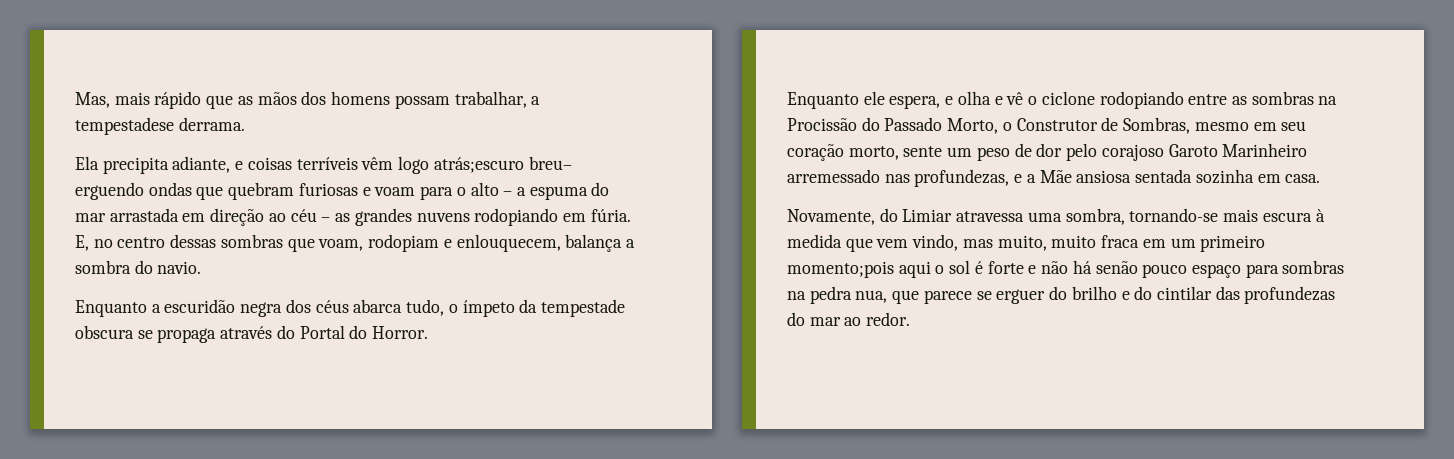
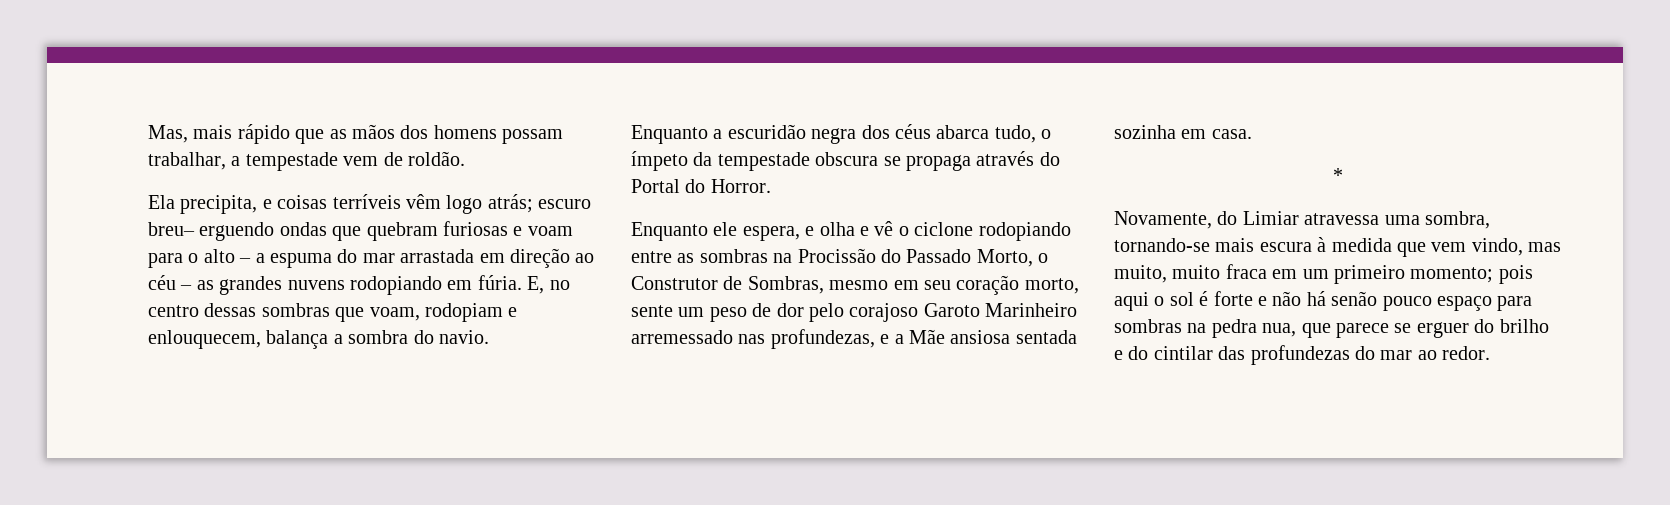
- Mas, mais rápido que as mãos dos homens possam trabalhar, a tempestadese derrama.
+ Mas, mais rápido que as mãos dos homens possam trabalhar, a tempestade vem de roldão.
- Ela precipita adiante, e coisas terríveis vêm logo atrás;escuro breu– erguendo ondas que quebram furiosas e voam para o alto – a espuma do mar arrastada em direção ao céu – as grandes nuvens rodopiando em fúria.
+ Ela precipita, e coisas terríveis vêm logo atrás; escuro breu– erguendo ondas que quebram furiosas e voam para o alto – a espuma do mar arrastada em direção ao céu – as grandes nuvens rodopiando em fúria.
+ *
- Novamente, do Limiar atravessa uma sombra, tornando-se mais escura à medida que vem vindo, mas muito, muito fraca em um primeiro momento;pois aqui o sol é forte e não há senão pouco espaço para sombras na pedra nua, que parece se erguer do brilho e do cintilar das profundezas do mar ao redor.
+ Novamente, do Limiar atravessa uma sombra, tornando-se mais escura à medida que vem vindo, mas muito, muito fraca em um primeiro momento; pois aqui o sol é forte e não há senão pouco espaço para sombras na pedra nua, que parece se erguer do brilho e do cintilar das profundezas do mar ao redor.

